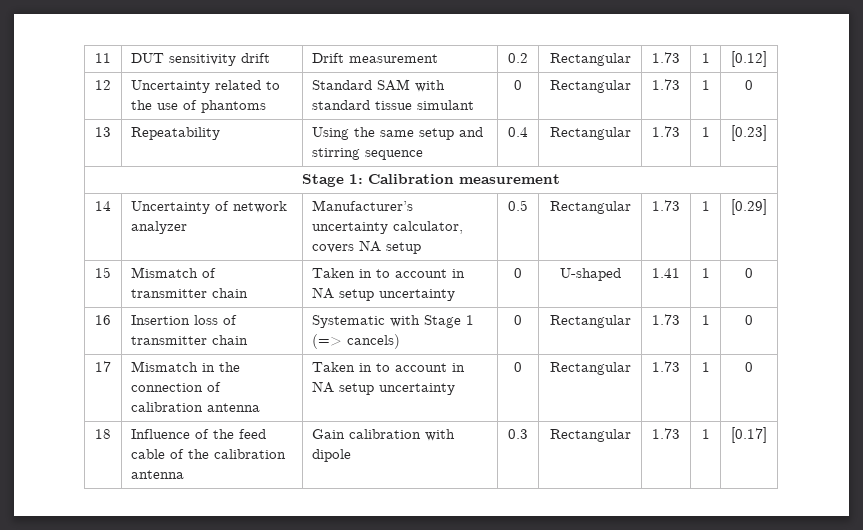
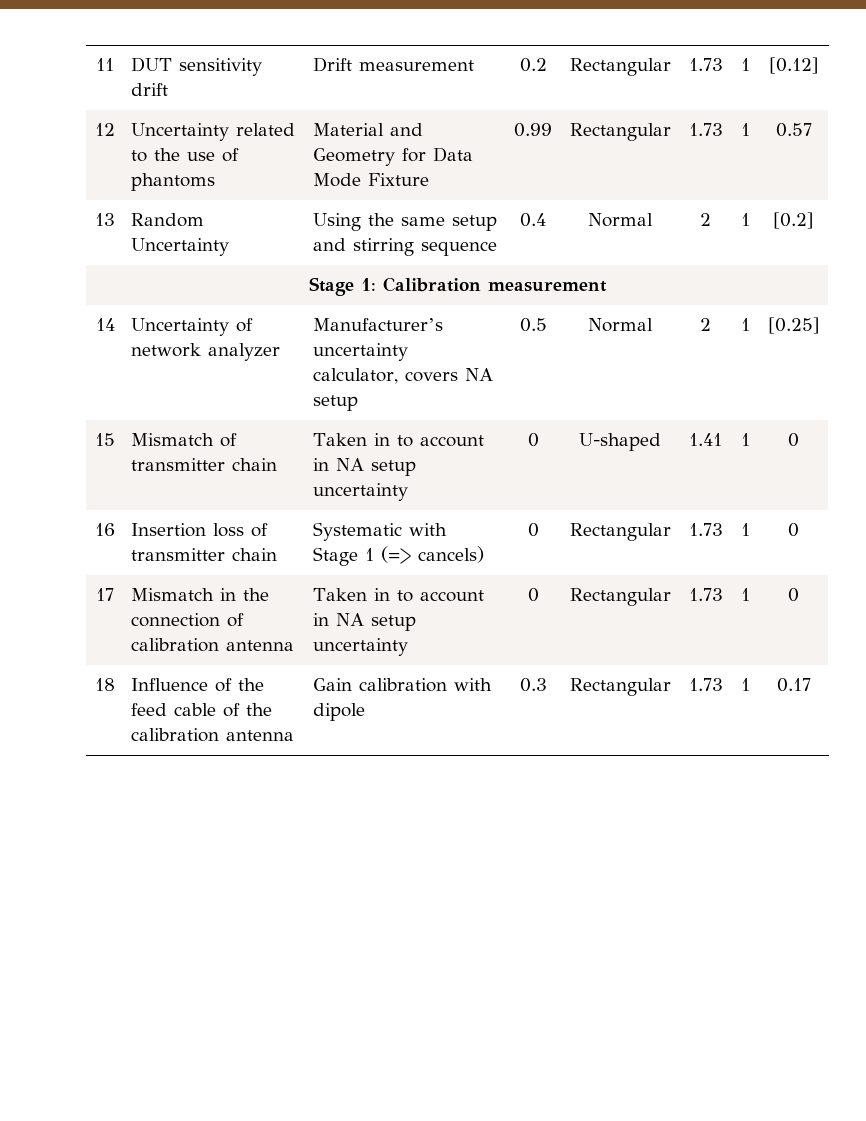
- 12 | Uncertainty related to the use of phantoms | Standard SAM with standard tissue simulant | 0 | Rectangular | 1.73 | 1 | 0
+ 12 | Uncertainty related to the use of phantoms | Material and Geometry for Data Mode Fixture | 0.99 | Rectangular | 1.73 | 1 | 0.57
- 13 | Repeatability | Using the same setup and stirring sequence | 0.4 | Rectangular | 1.73 | 1 | [0.23]
+ 13 | Random Uncertainty | Using the same setup and stirring sequence | 0.4 | Normal | 2 | 1 | [0.2]
- 14 | Uncertainty of network analyzer | Manufacturer’s uncertainty calculator, covers NA setup | 0.5 | Rectangular | 1.73 | 1 | [0.29]
+ 14 | Uncertainty of network analyzer | Manufacturer’s uncertainty calculator, covers NA setup | 0.5 | Normal | 2 | 1 | [0.25]
- 18 | Influence of the feed cable of the calibration antenna | Gain calibration with dipole | 0.3 | Rectangular | 1.73 | 1 | [0.17]
+ 18 | Influence of the feed cable of the calibration antenna | Gain calibration with dipole | 0.3 | Rectangular | 1.73 | 1 | 0.17

